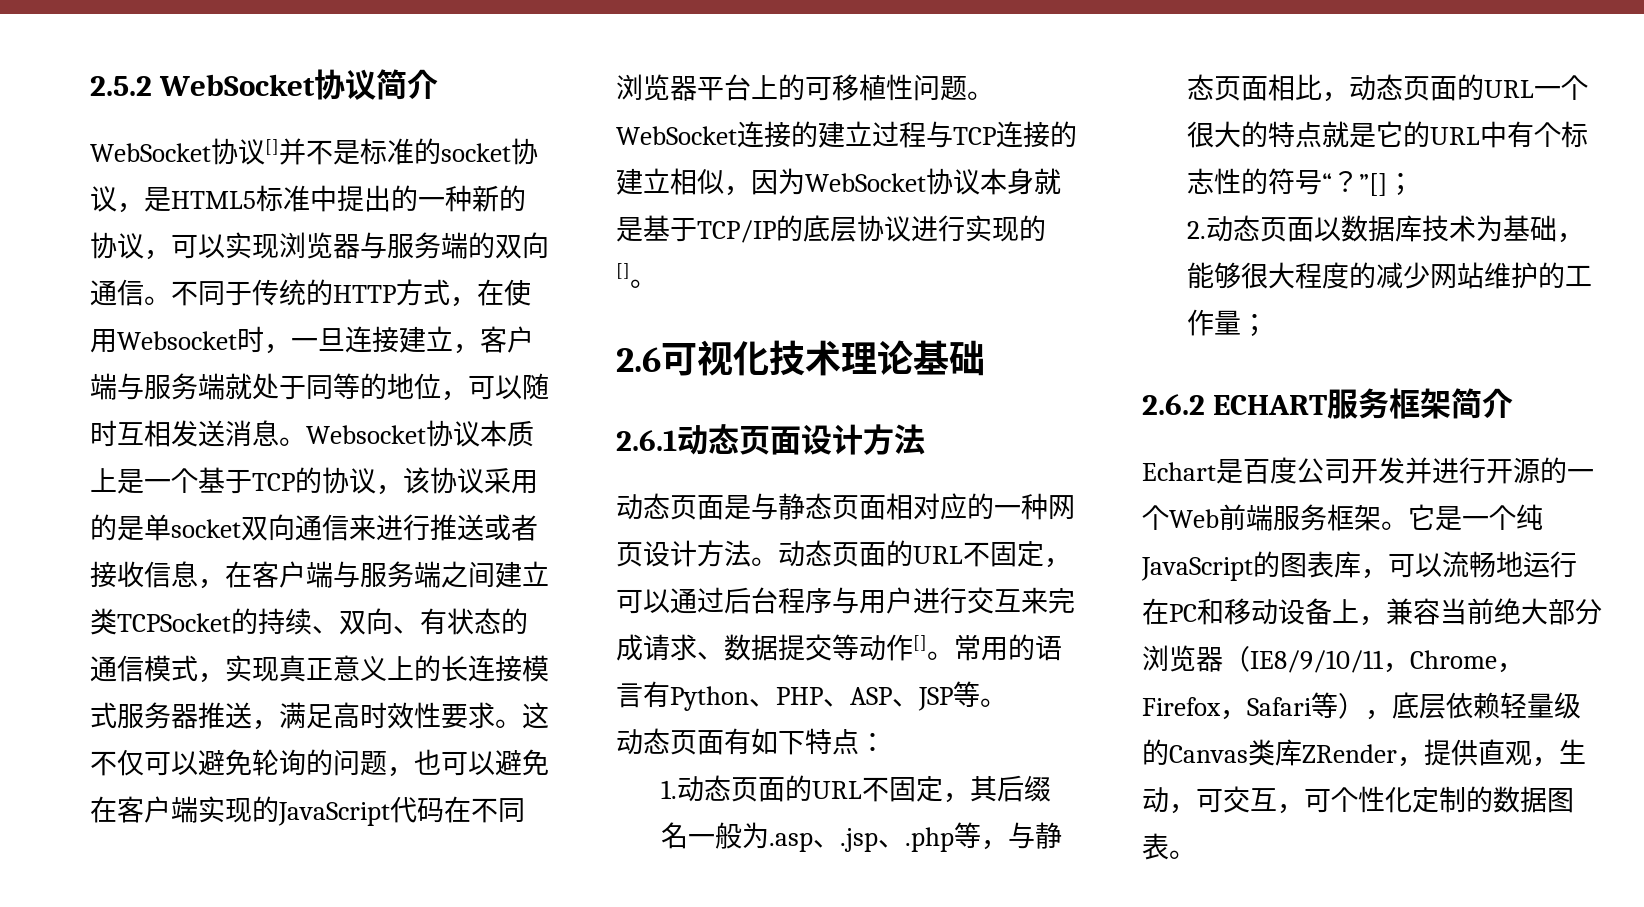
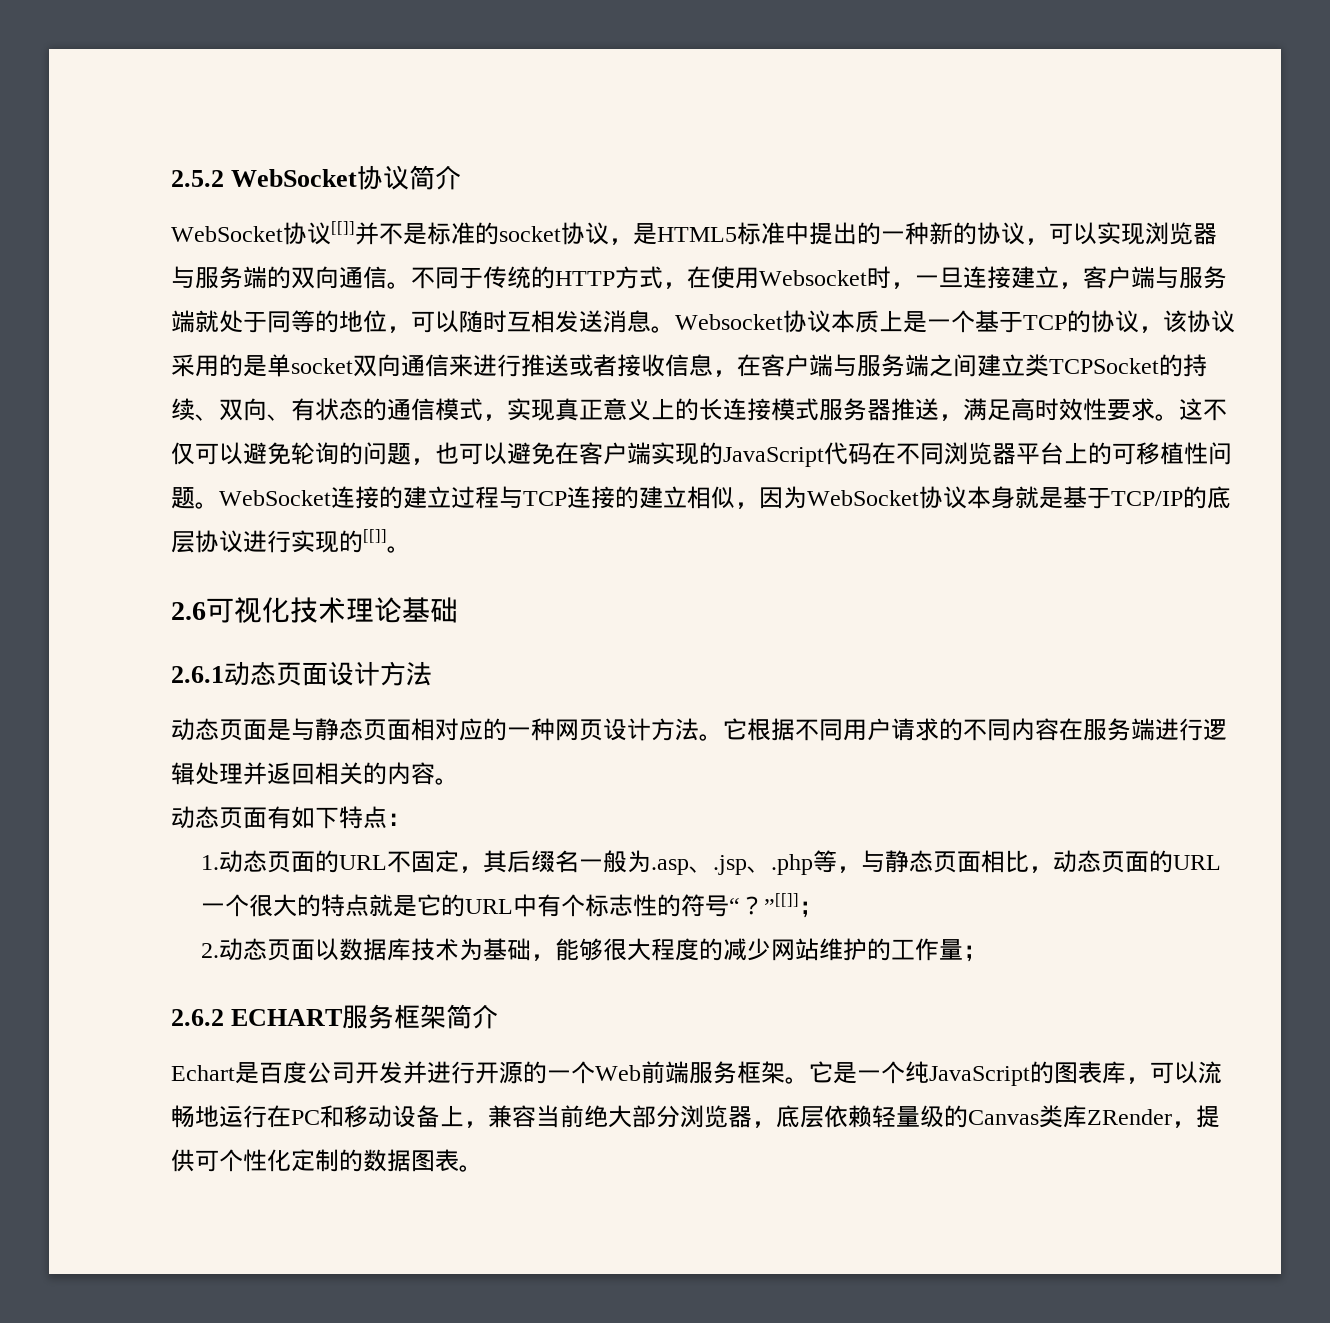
- WebSocket协议[]并不是标准的socket协议，是HTML5标准中提出的一种新的协议，可以实现浏览器与服务端的双向通信。
+ WebSocket协议[[]]并不是标准的socket协议，是HTML5标准中提出的一种新的协议，可以实现浏览器与服务端的双向通信。
- WebSocket连接的建立过程与TCP连接的建立相似，因为WebSocket协议本身就是基于TCP/IP的底层协议进行实现的[]。
+ WebSocket连接的建立过程与TCP连接的建立相似，因为WebSocket协议本身就是基于TCP/IP的底层协议进行实现的[[]]。
- 动态页面的URL不固定，可以通过后台程序与用户进行交互来完成请求、数据提交等动作[]。常用的语言有Python、PHP、ASP、JSP等。
+ 它根据不同用户请求的不同内容在服务端进行逻辑处理并返回相关的内容。
- 1.动态页面的URL不固定，其后缀名一般为.asp、.jsp、.php等，与静态页面相比，动态页面的URL一个很大的特点就是它的URL中有个标志性的符号“？”[]；
+ 1.动态页面的URL不固定，其后缀名一般为.asp、.jsp、.php等，与静态页面相比，动态页面的URL一个很大的特点就是它的URL中有个标志性的符号“？”[[]]；
- 它是一个纯JavaScript的图表库，可以流畅地运行在PC和移动设备上，兼容当前绝大部分浏览器（IE8/9/10/11，Chrome，Firefox，Safari等），底层依赖轻量级的Canvas类库ZRender，提供直观，生动，可交互，可个性化定制的数据图表。
+ 它是一个纯JavaScript的图表库，可以流畅地运行在PC和移动设备上，兼容当前绝大部分浏览器，底层依赖轻量级的Canvas类库ZRender，提供可个性化定制的数据图表。

